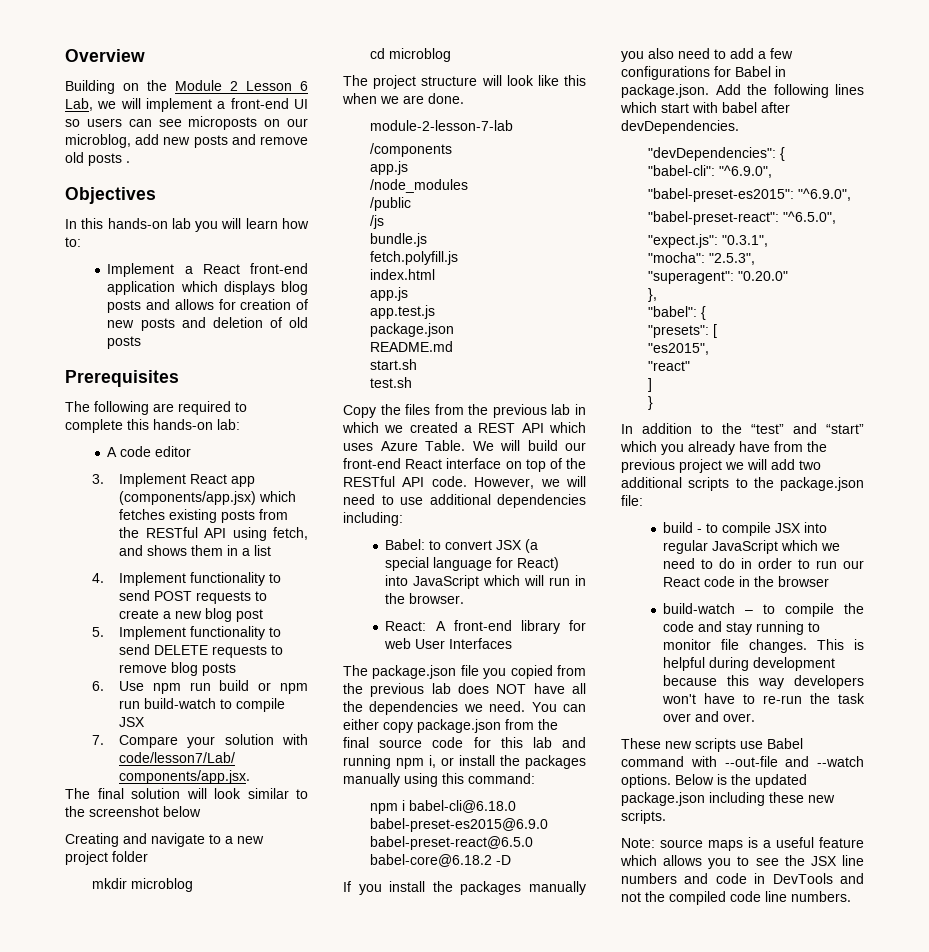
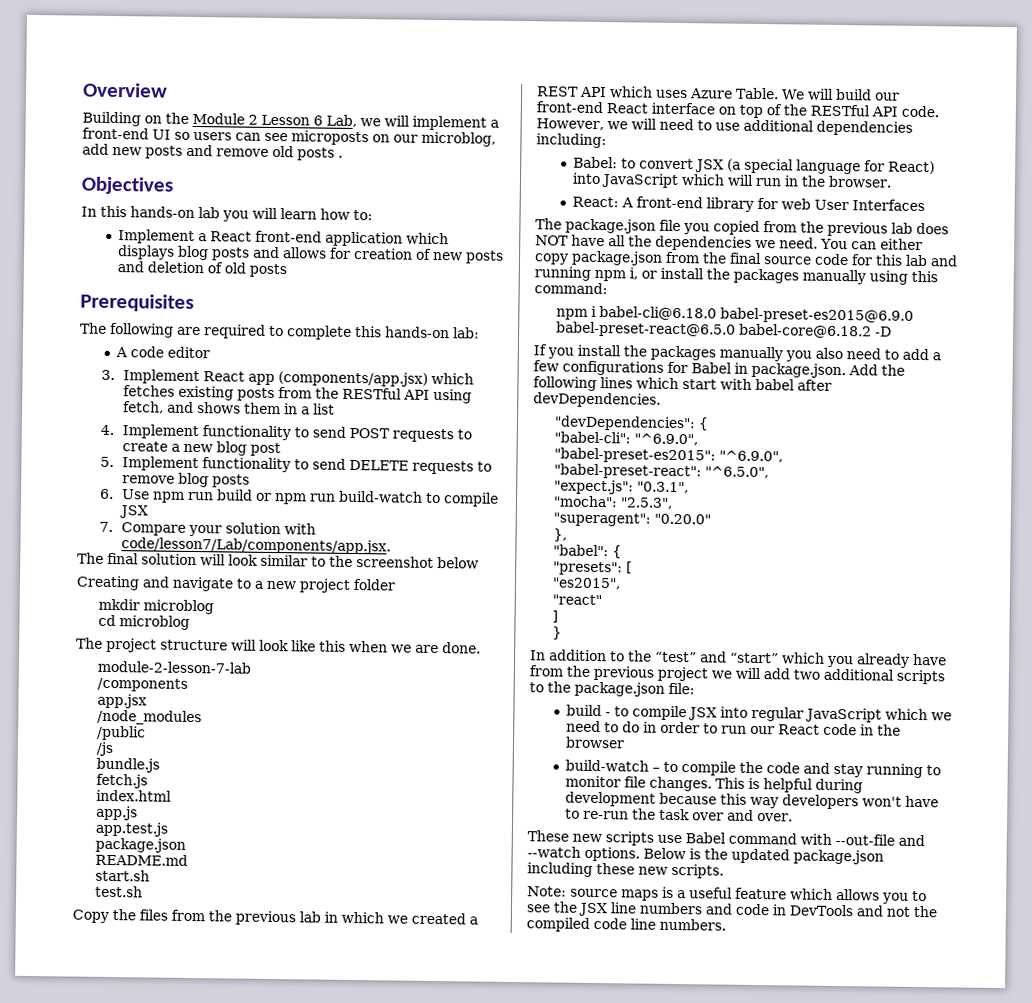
  /components
- app.js
+ app.jsx
- fetch.polyfill.js
+ fetch.js

